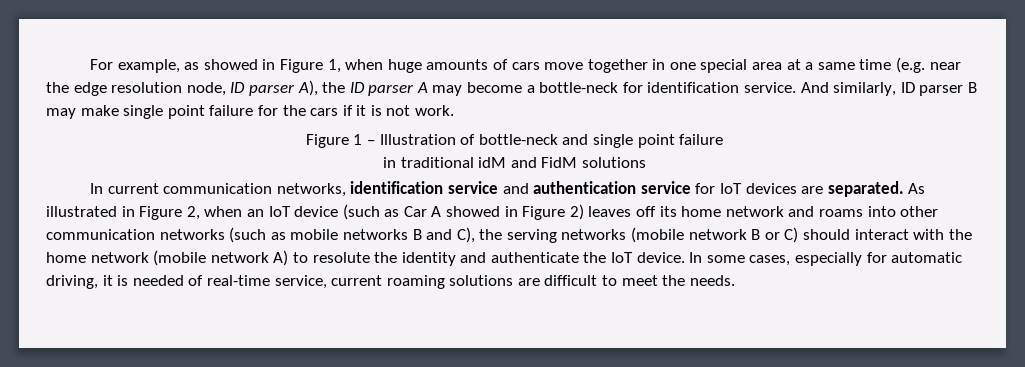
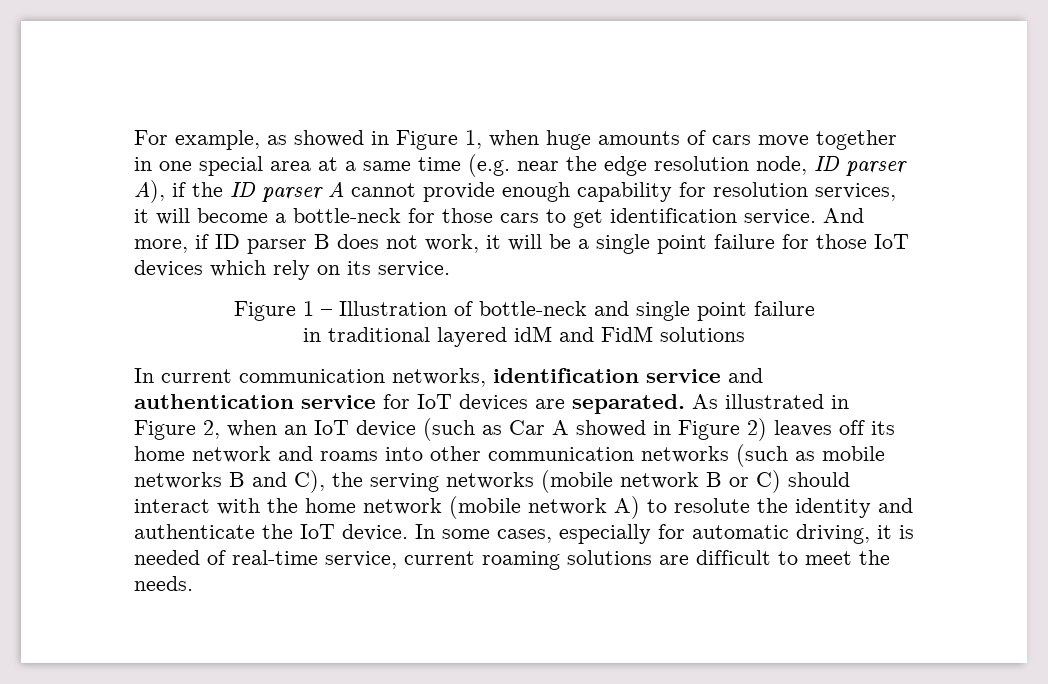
- For example, as showed in Figure 1, when huge amounts of cars move together in one special area at a same time (e.g. near the edge resolution node, ID parser A), the ID parser A may become a bottle-neck for identification service.
+ For example, as showed in Figure 1, when huge amounts of cars move together in one special area at a same time (e.g. near the edge resolution node, ID parser A), if the ID parser A cannot provide enough capability for resolution services, it will become a bottle-neck for those cars to get identification service.
- And similarly, ID parser B may make single point failure for the cars if it is not work.
+ And more, if ID parser B does not work, it will be a single point failure for those IoT devices which rely on its service.
- in traditional idM and FidM solutions
+ in traditional layered idM and FidM solutions

